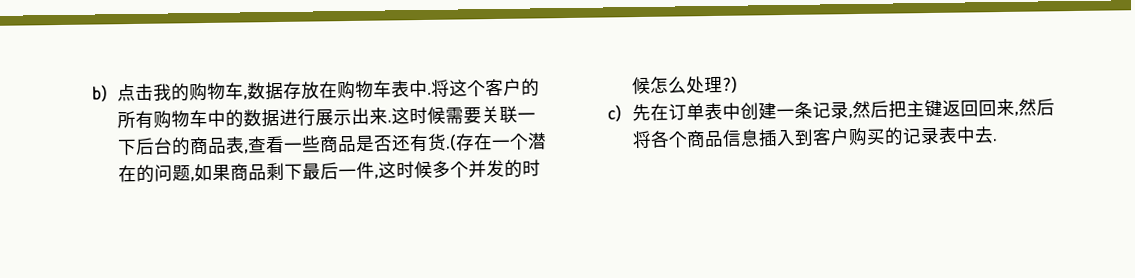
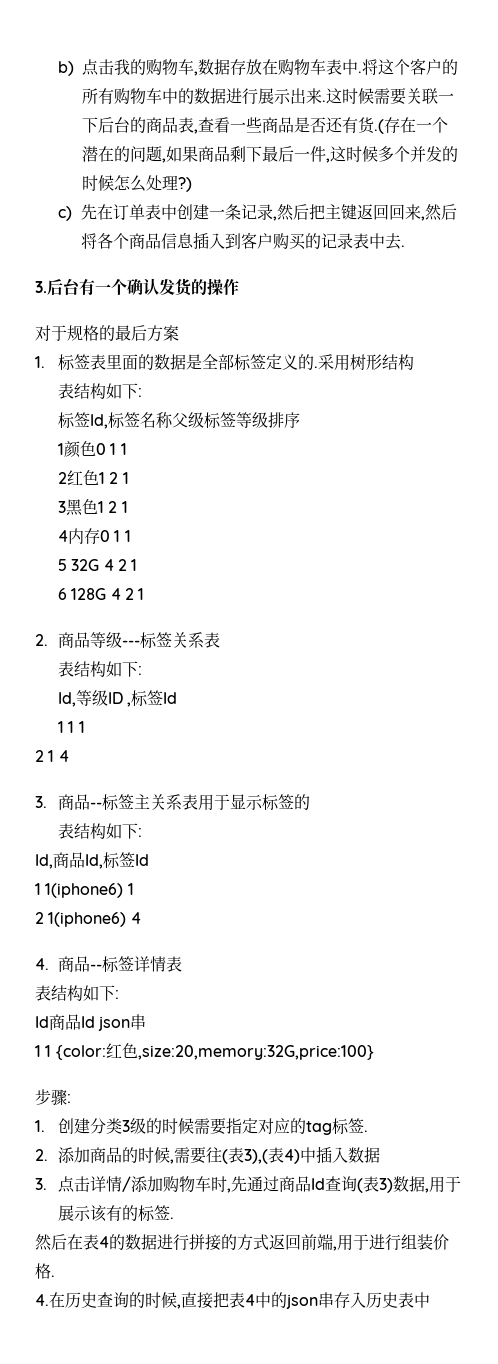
+ 3.后台有一个确认发货的操作
+ 对于规格的最后方案
+ 1.标签表里面的数据是全部标签定义的.采用树形结构
+ 表结构如下:
+ 标签Id,标签名称父级标签等级排序
+ 1颜色0 1 1
+ 2红色1 2 1
+ 3黑色1 2 1
+ 4内存0 1 1
+ 5 32G 4 2 1
+ 6 128G 4 2 1
+ 2.商品等级---标签关系表
+ 表结构如下:
+ Id,等级ID ,标签Id
+ 1 1 1
+ 2 1 4
+ 3.商品--标签主关系表用于显示标签的
+ 表结构如下:
+ Id,商品Id,标签Id
+ 1 1(iphone6) 1
+ 2 1(iphone6) 4
+ 4.商品--标签详情表
+ 表结构如下:
+ Id商品Id json串
+ 1 1 {color:红色,size:20,memory:32G,price:100}
+ 步骤:
+ 1.创建分类3级的时候需要指定对应的tag标签.
+ 2.添加商品的时候,需要往(表3),(表4)中插入数据
+ 3.点击详情/添加购物车时,先通过商品Id查询(表3)数据,用于展示该有的标签.
+ 然后在表4的数据进行拼接的方式返回前端,用于进行组装价格.
+ 4.在历史查询的时候,直接把表4中的json串存入历史表中

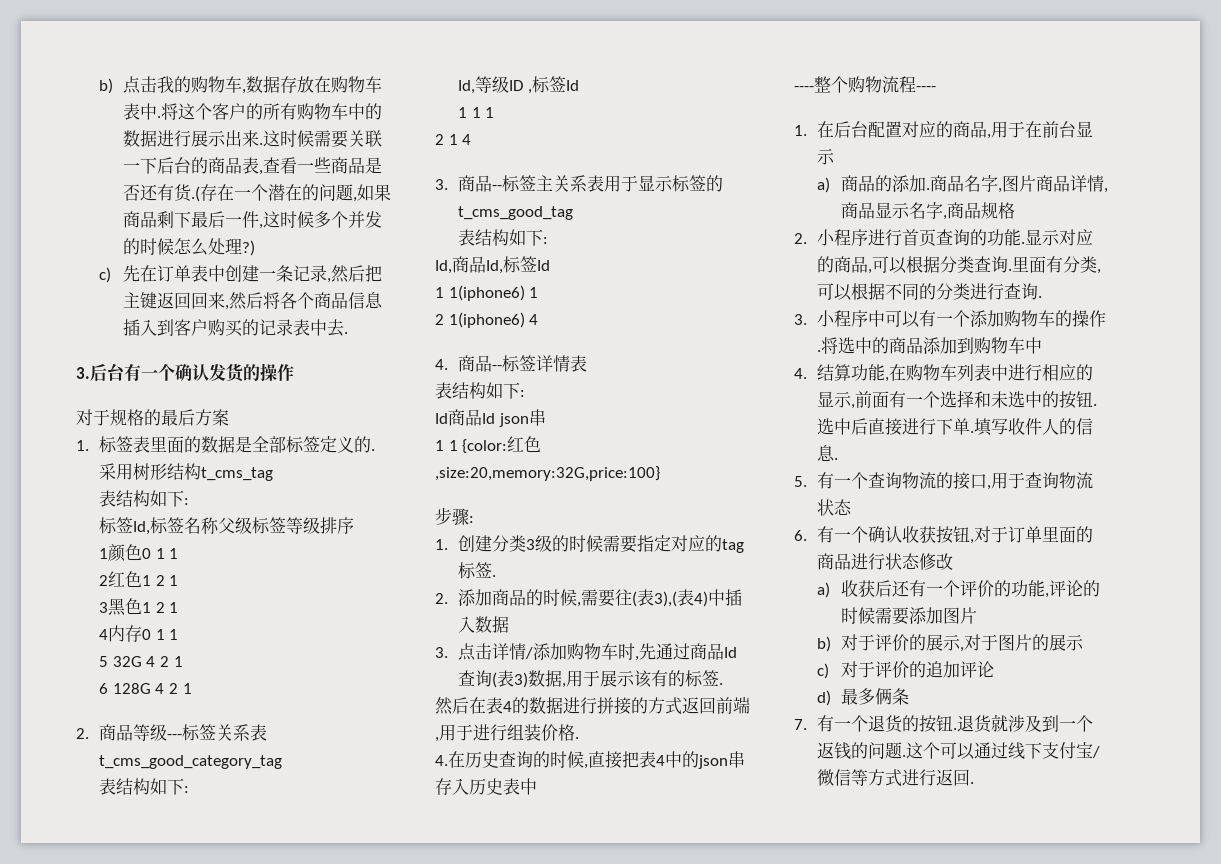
- 采用树形结构
+ 采用树形结构t_cms_tag
- 2.商品等级---标签关系表
+ 2.商品等级---标签关系表t_cms_good_category_tag
- 3.商品--标签主关系表用于显示标签的
+ 3.商品--标签主关系表用于显示标签的t_cms_good_tag
+ ----整个购物流程----
+ 1.在后台配置对应的商品,用于在前台显示
+ a)商品的添加.商品名字,图片商品详情,商品显示名字,商品规格
+ 2.小程序进行首页查询的功能.显示对应的商品,可以根据分类查询.里面有分类,可以根据不同的分类进行查询.
+ 3.小程序中可以有一个添加购物车的操作.将选中的商品添加到购物车中
+ 4.结算功能,在购物车列表中进行相应的显示,前面有一个选择和未选中的按钮.选中后直接进行下单.填写收件人的信息.
+ 5.有一个查询物流的接口,用于查询物流状态
+ 6.有一个确认收获按钮,对于订单里面的商品进行状态修改
+ a)收获后还有一个评价的功能,评论的时候需要添加图片
+ b)对于评价的展示,对于图片的展示
+ c)对于评价的追加评论
+ d)最多俩条
+ 7.有一个退货的按钮.退货就涉及到一个返钱的问题.这个可以通过线下支付宝/微信等方式进行返回.

